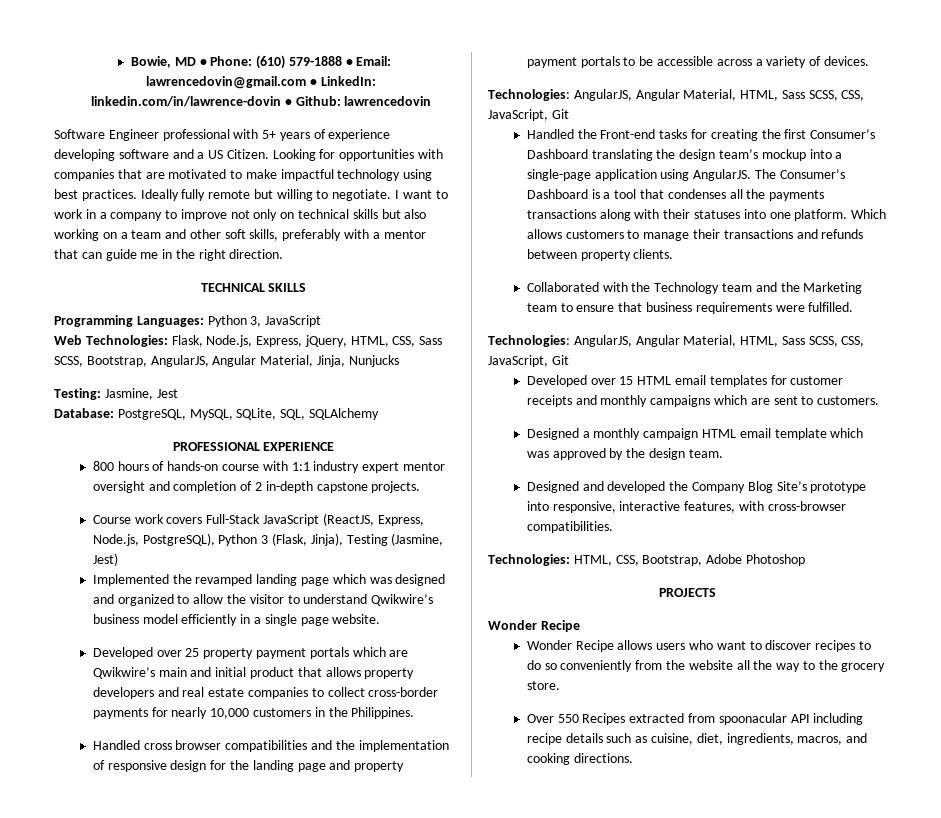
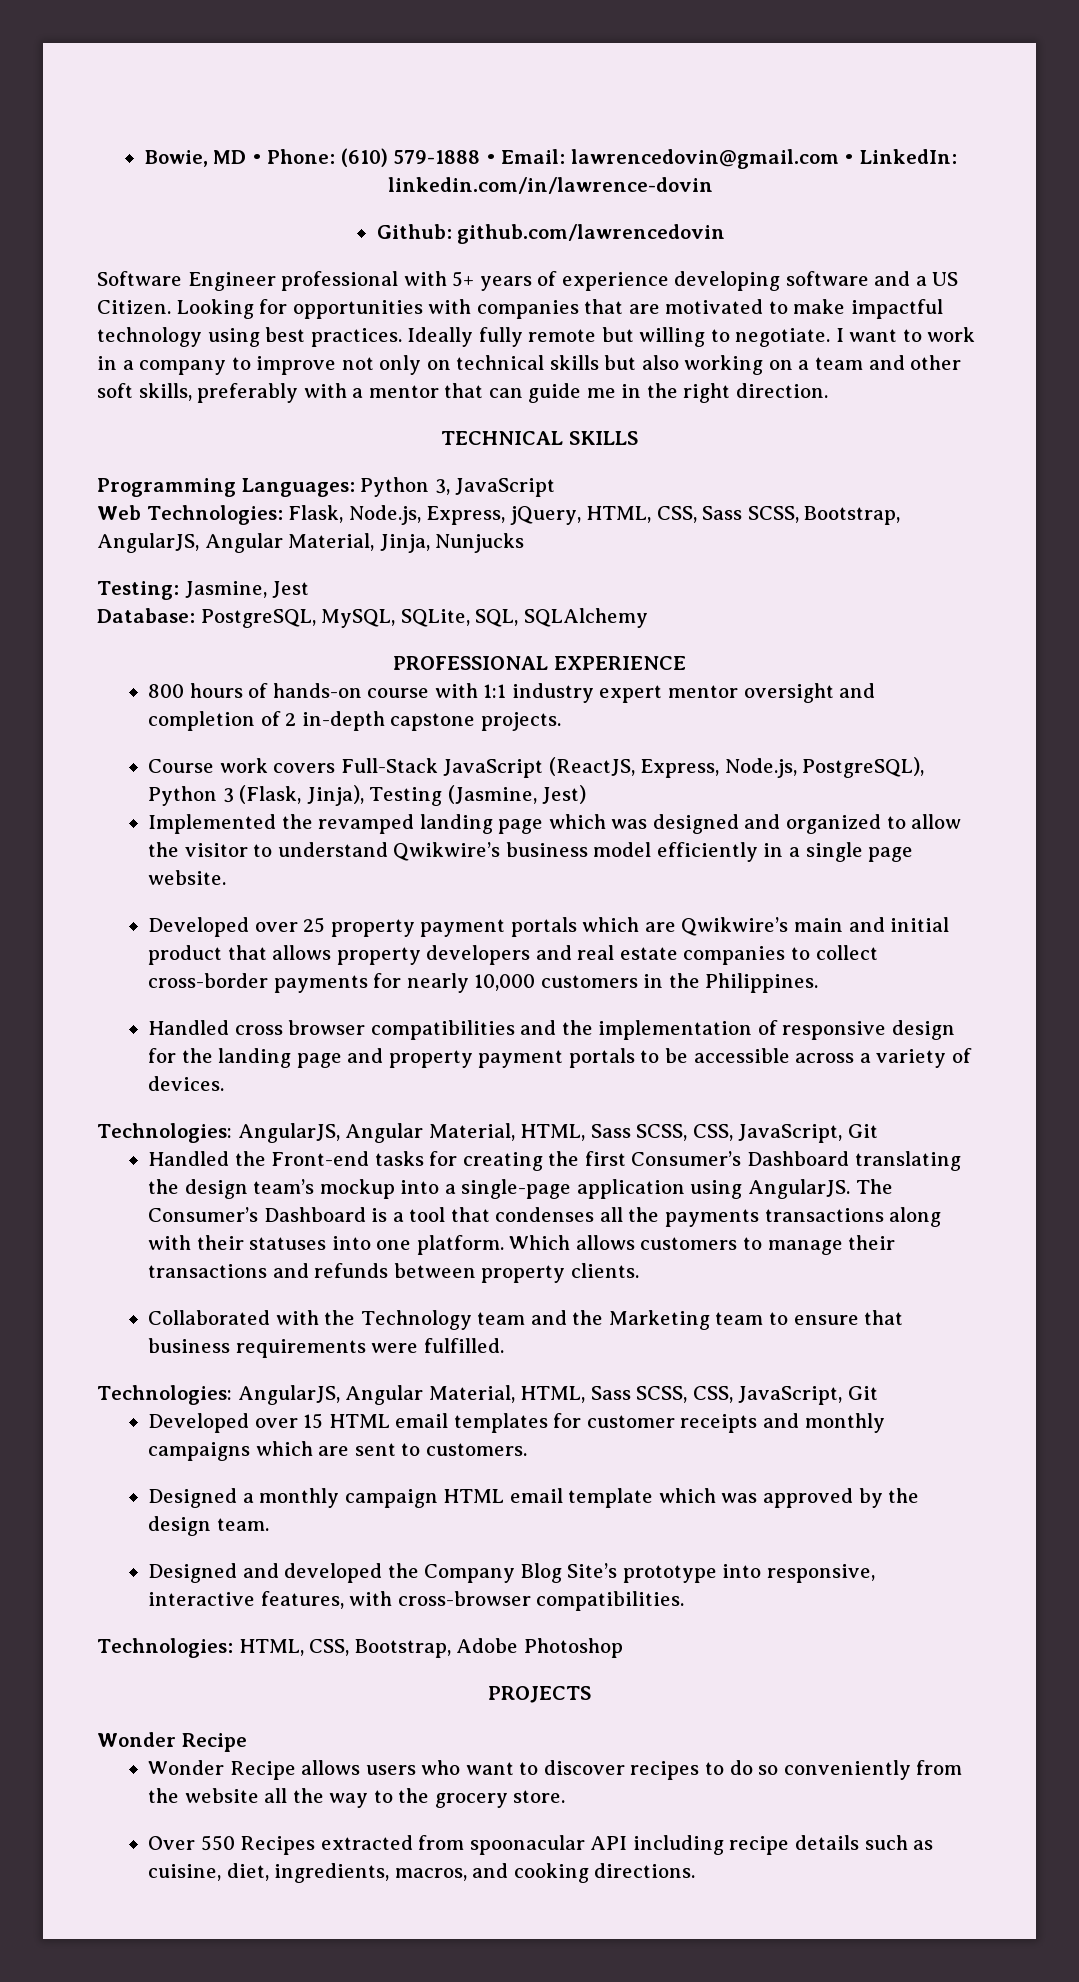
- Bowie, MD • Phone: (610) 579-1888 • Email: lawrencedovin@gmail.com • LinkedIn: linkedin.com/in/lawrence-dovin • Github: lawrencedovin
+ Bowie, MD • Phone: (610) 579-1888 • Email: lawrencedovin@gmail.com • LinkedIn: linkedin.com/in/lawrence-dovin
+ Github: github.com/lawrencedovin

